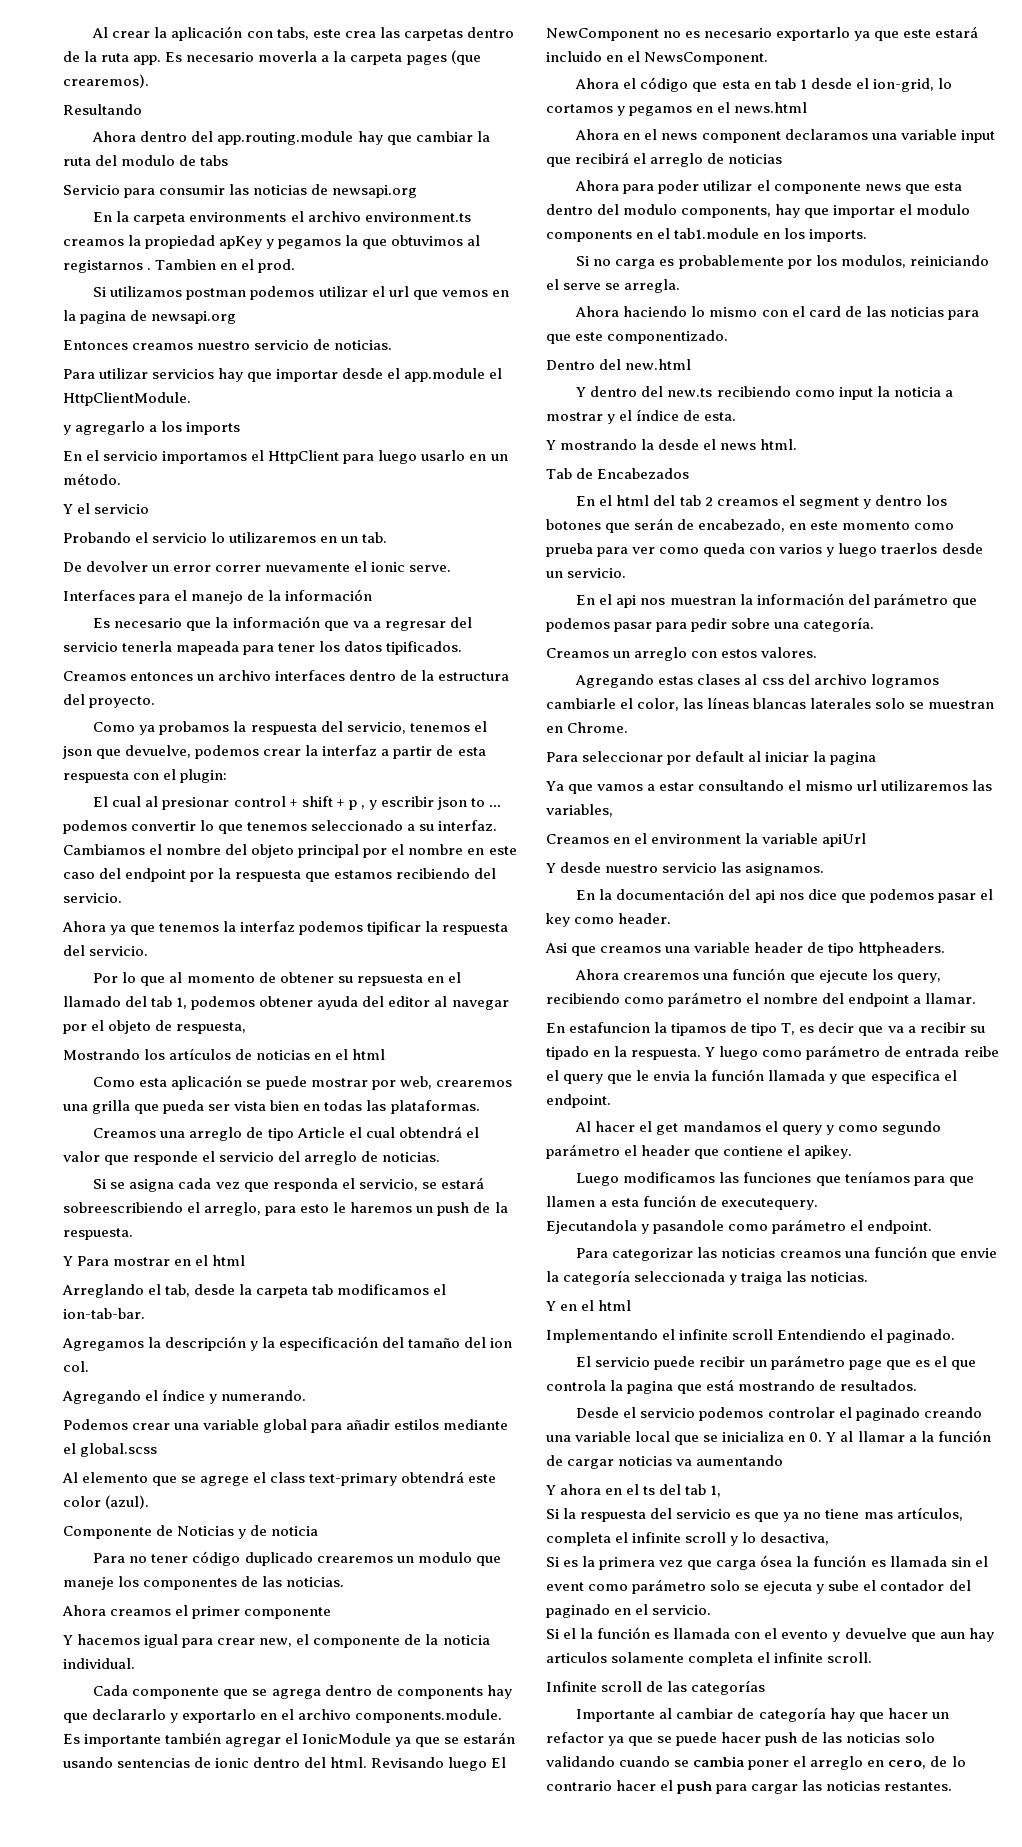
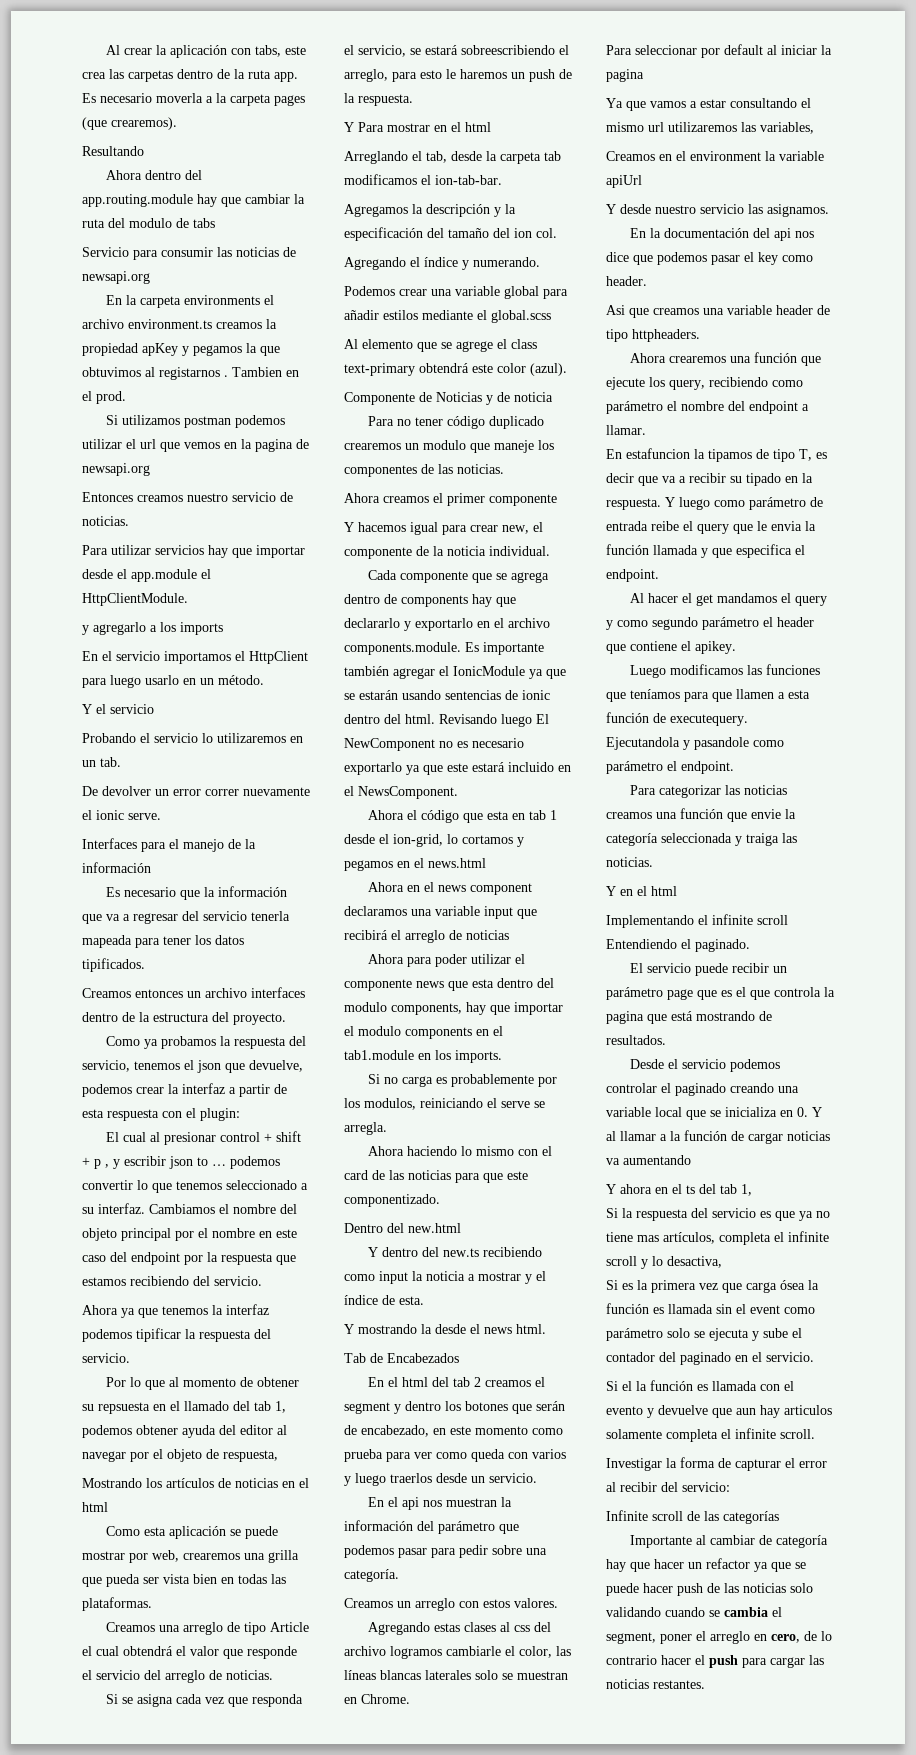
+ Investigar la forma de capturar el error al recibir del servicio:
- Importante al cambiar de categoría hay que hacer un refactor ya que se puede hacer push de las noticias solo validando cuando se cambia poner el arreglo en cero, de lo contrario hacer el push para cargar las noticias restantes.
+ Importante al cambiar de categoría hay que hacer un refactor ya que se puede hacer push de las noticias solo validando cuando se cambia el segment, poner el arreglo en cero, de lo contrario hacer el push para cargar las noticias restantes.

